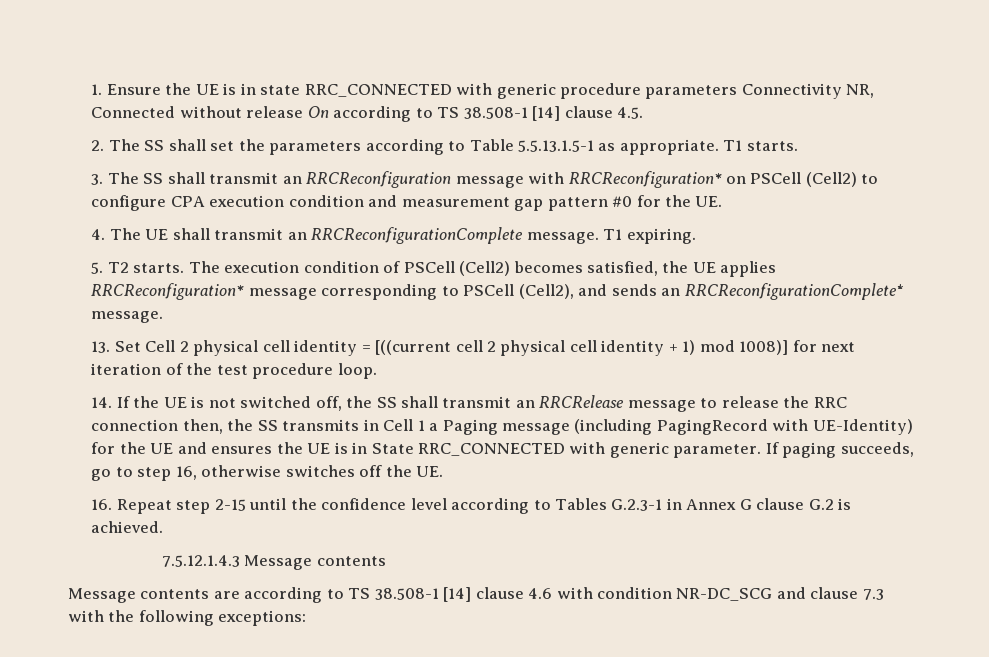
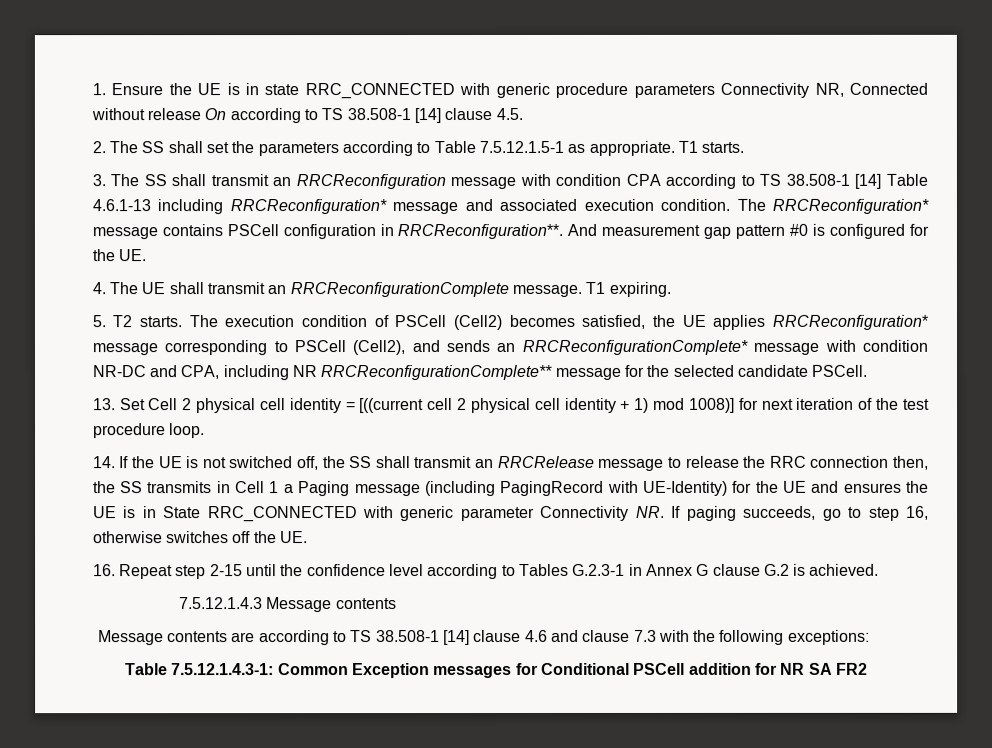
- 2. The SS shall set the parameters according to Table 5.5.13.1.5-1 as appropriate.
+ 2. The SS shall set the parameters according to Table 7.5.12.1.5-1 as appropriate.
- 3. The SS shall transmit an RRCReconfiguration message with RRCReconfiguration* on PSCell (Cell2) to configure CPA execution condition and measurement gap pattern #0 for the UE.
+ 3. The SS shall transmit an RRCReconfiguration message with condition CPA according to TS 38.508-1 [14] Table 4.6.1-13 including RRCReconfiguration* message and associated execution condition. The RRCReconfiguration* message contains PSCell configuration in RRCReconfiguration**. And measurement gap pattern #0 is configured for the UE.
- The execution condition of PSCell (Cell2) becomes satisfied, the UE applies RRCReconfiguration* message corresponding to PSCell (Cell2), and sends an RRCReconfigurationComplete* message.
+ The execution condition of PSCell (Cell2) becomes satisfied, the UE applies RRCReconfiguration* message corresponding to PSCell (Cell2), and sends an RRCReconfigurationComplete* message with condition NR-DC and CPA, including NR RRCReconfigurationComplete** message for the selected candidate PSCell.
- 14. If the UE is not switched off, the SS shall transmit an RRCRelease message to release the RRC connection then, the SS transmits in Cell 1 a Paging message (including PagingRecord with UE-Identity) for the UE and ensures the UE is in State RRC_CONNECTED with generic parameter. If paging succeeds, go to step 16, otherwise switches off the UE.
+ 14. If the UE is not switched off, the SS shall transmit an RRCRelease message to release the RRC connection then, the SS transmits in Cell 1 a Paging message (including PagingRecord with UE-Identity) for the UE and ensures the UE is in State RRC_CONNECTED with generic parameter Connectivity NR. If paging succeeds, go to step 16, otherwise switches off the UE.
- Message contents are according to TS 38.508-1 [14] clause 4.6 with condition NR-DC_SCG and clause 7.3 with the following exceptions:
+ Message contents are according to TS 38.508-1 [14] clause 4.6 and clause 7.3 with the following exceptions:
+ Table 7.5.12.1.4.3-1: Common Exception messages for Conditional PSCell addition for NR SA FR2

